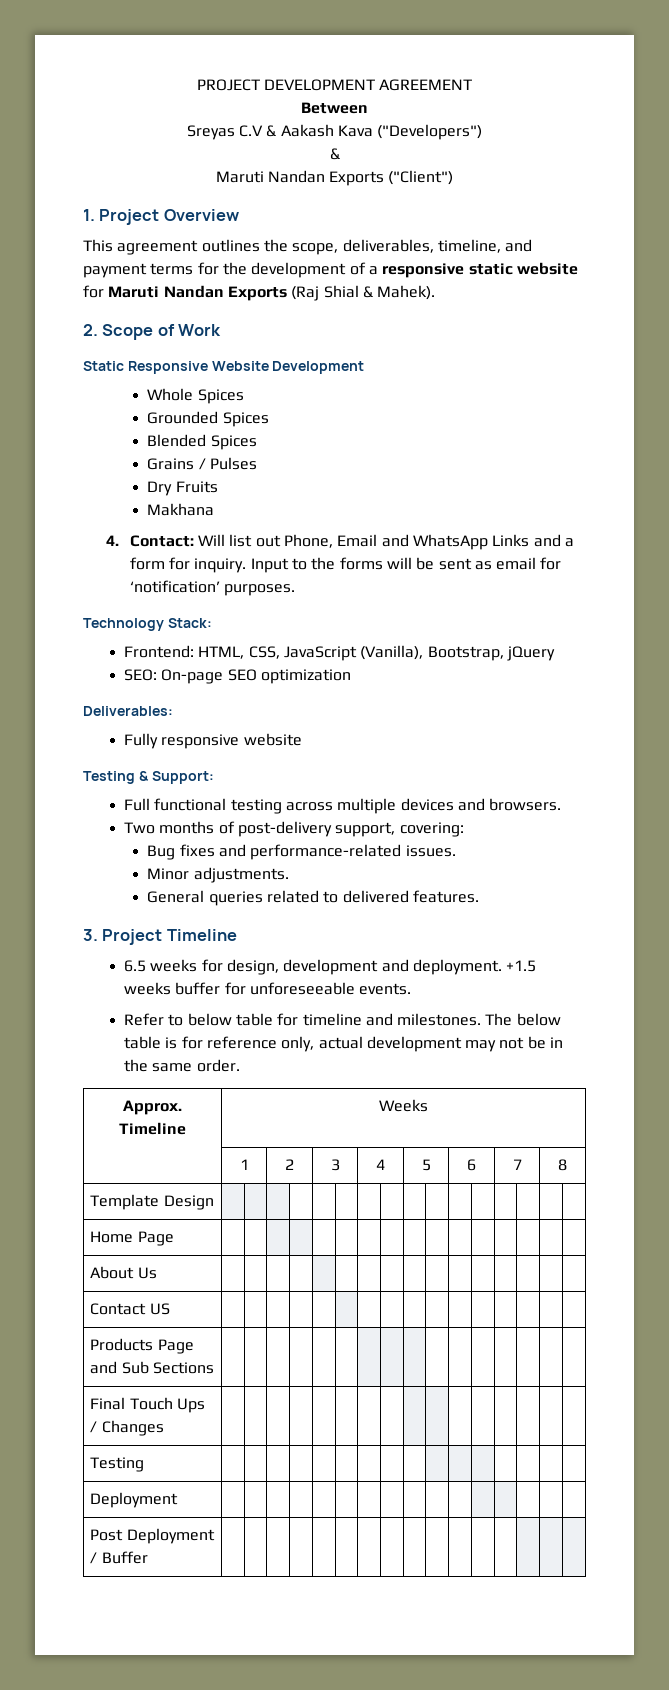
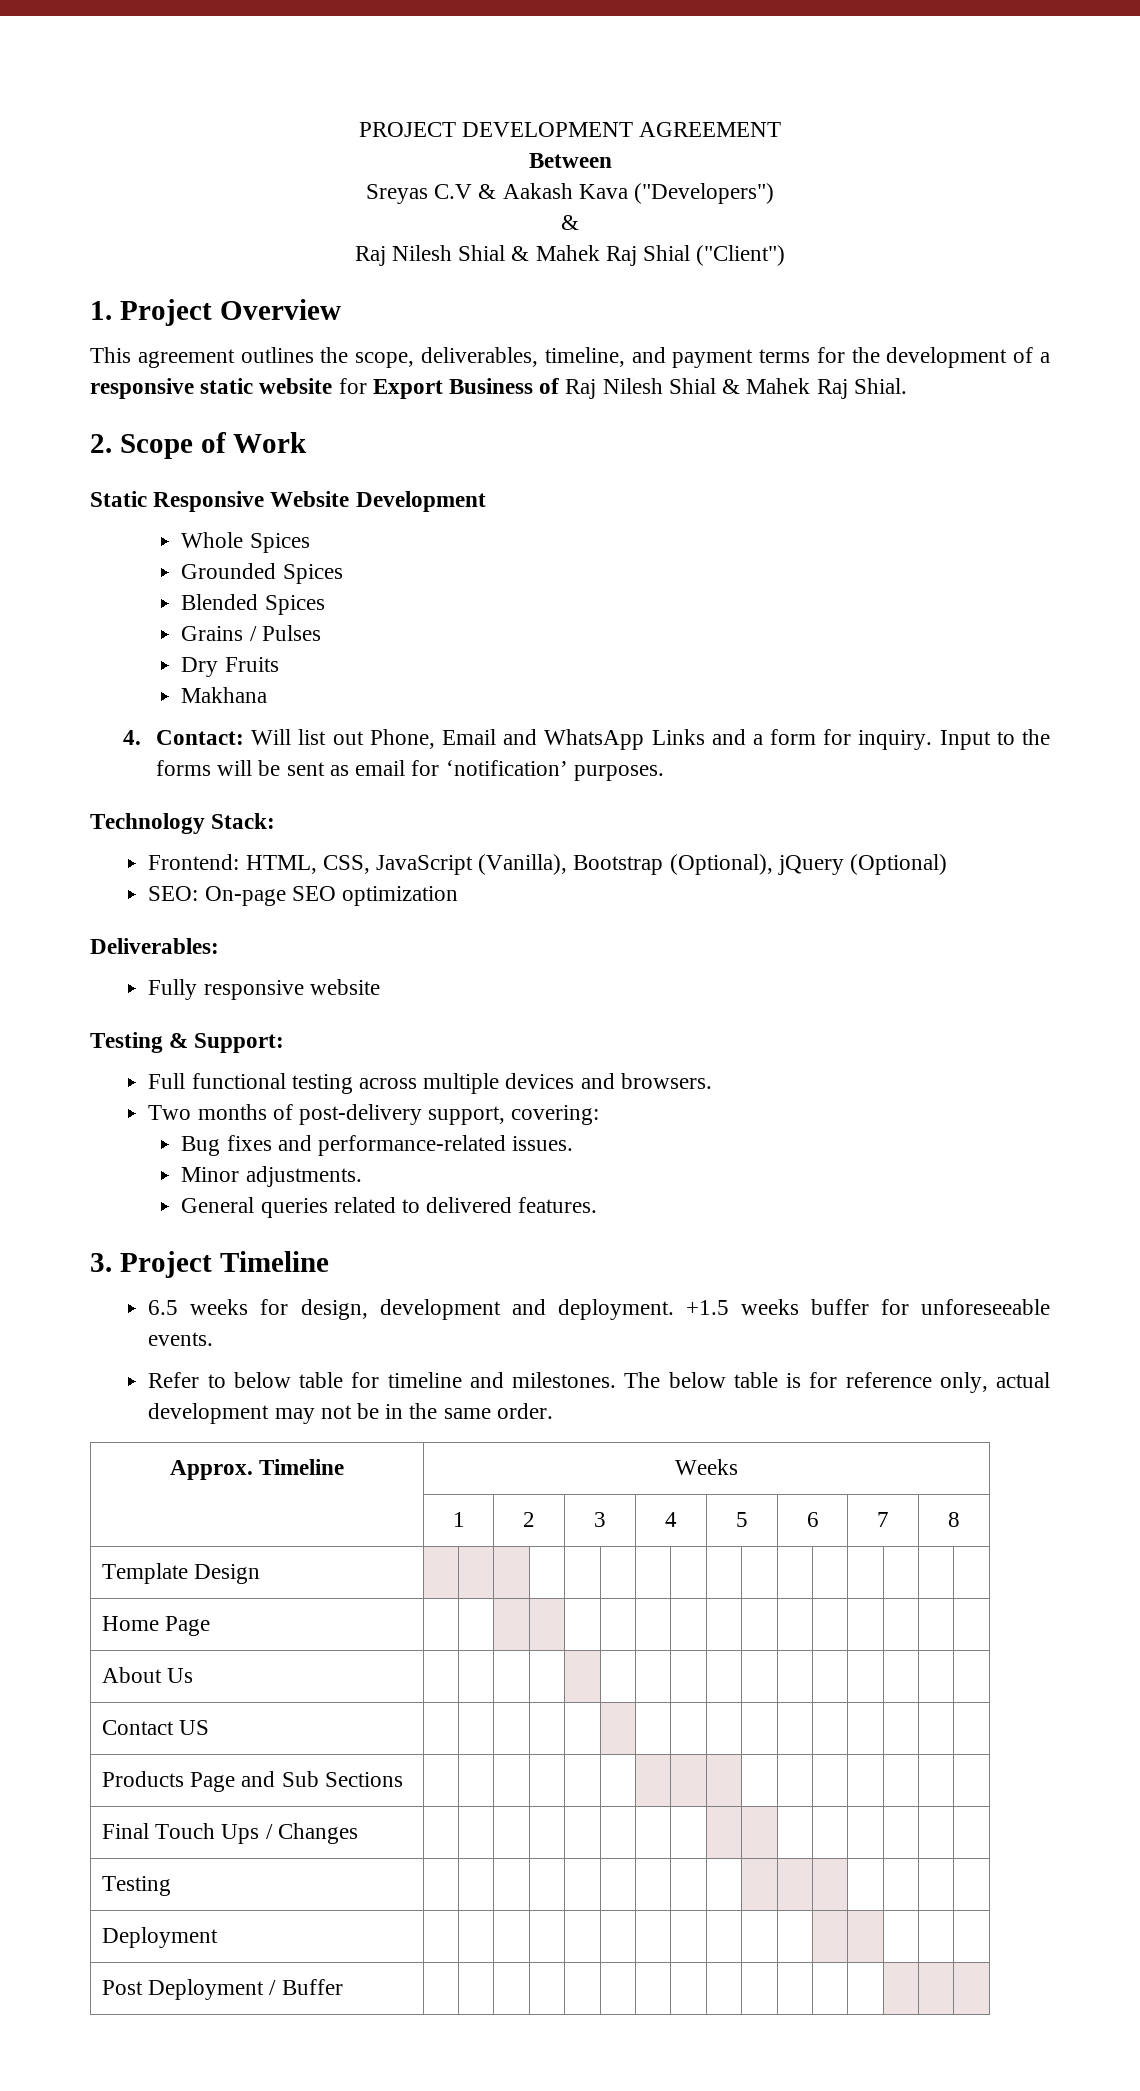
- Maruti Nandan Exports ("Client")
+ Raj Nilesh Shial & Mahek Raj Shial ("Client")
- This agreement outlines the scope, deliverables, timeline, and payment terms for the development of a responsive static website for Maruti Nandan Exports (Raj Shial & Mahek).
+ This agreement outlines the scope, deliverables, timeline, and payment terms for the development of a responsive static website for Export Business of Raj Nilesh Shial & Mahek Raj Shial.
- Frontend: HTML, CSS, JavaScript (Vanilla), Bootstrap, jQuery
+ Frontend: HTML, CSS, JavaScript (Vanilla), Bootstrap (Optional), jQuery (Optional)

